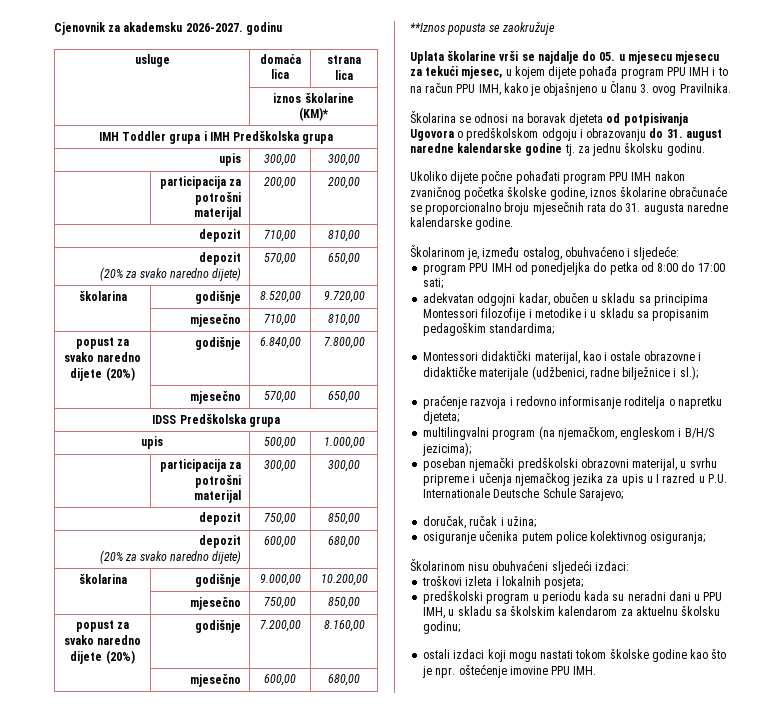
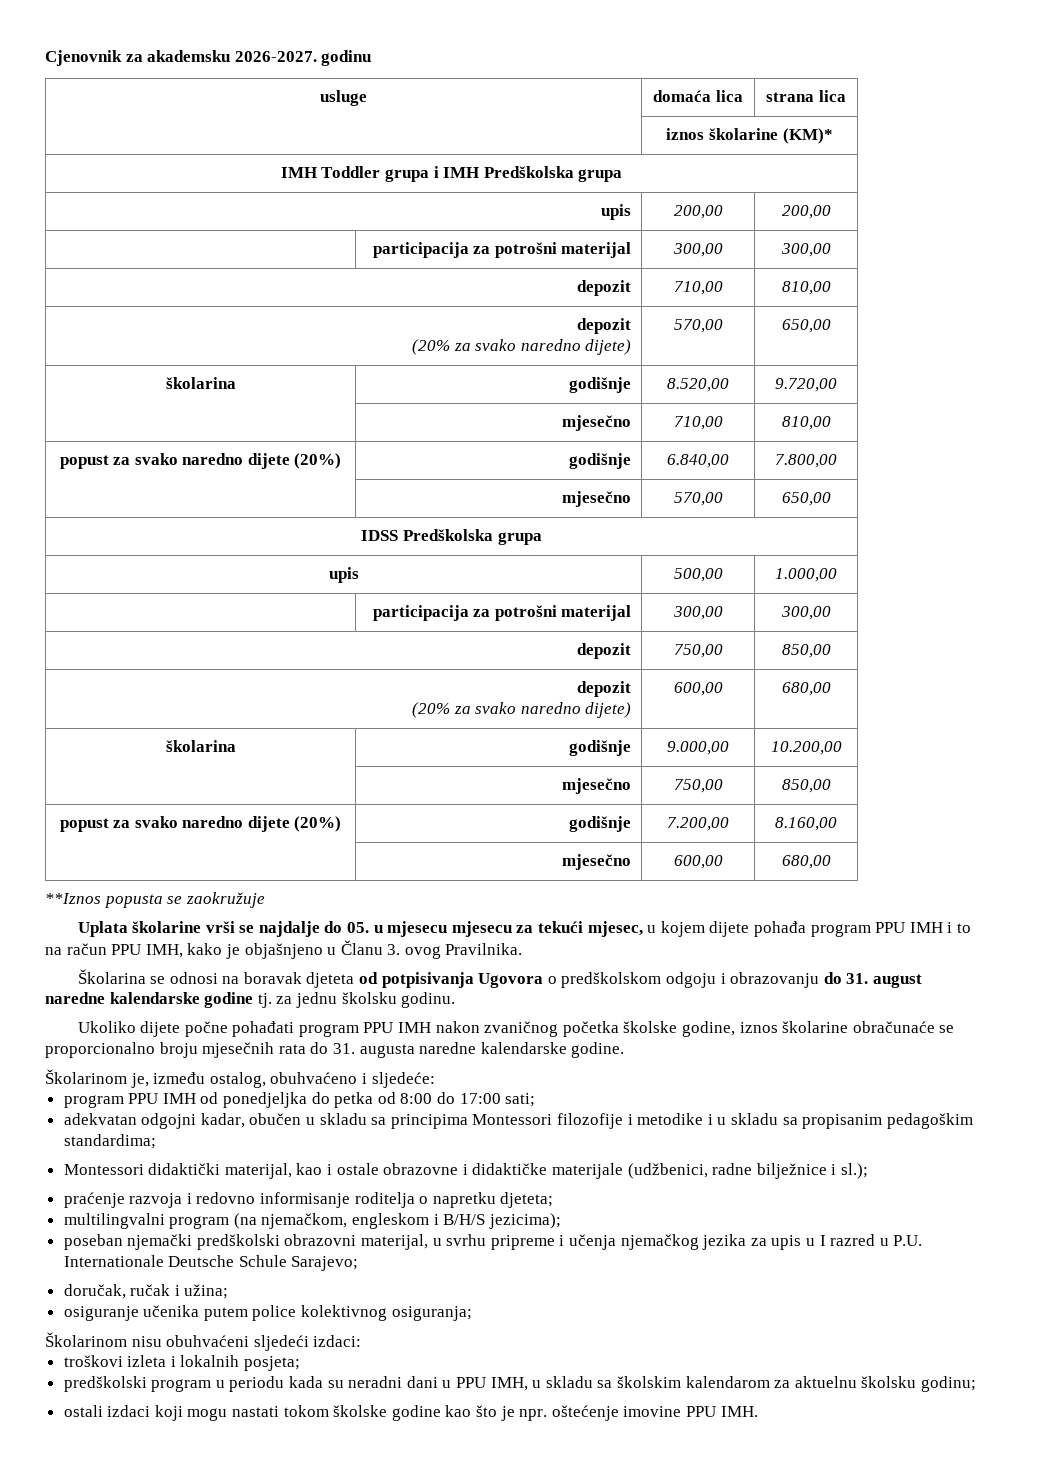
- upis | 300,00 | 300,00
- | participacija za potrošni materijal | 200,00 | 200,00
+ upis | 200,00 | 200,00
+ | participacija za potrošni materijal | 300,00 | 300,00

